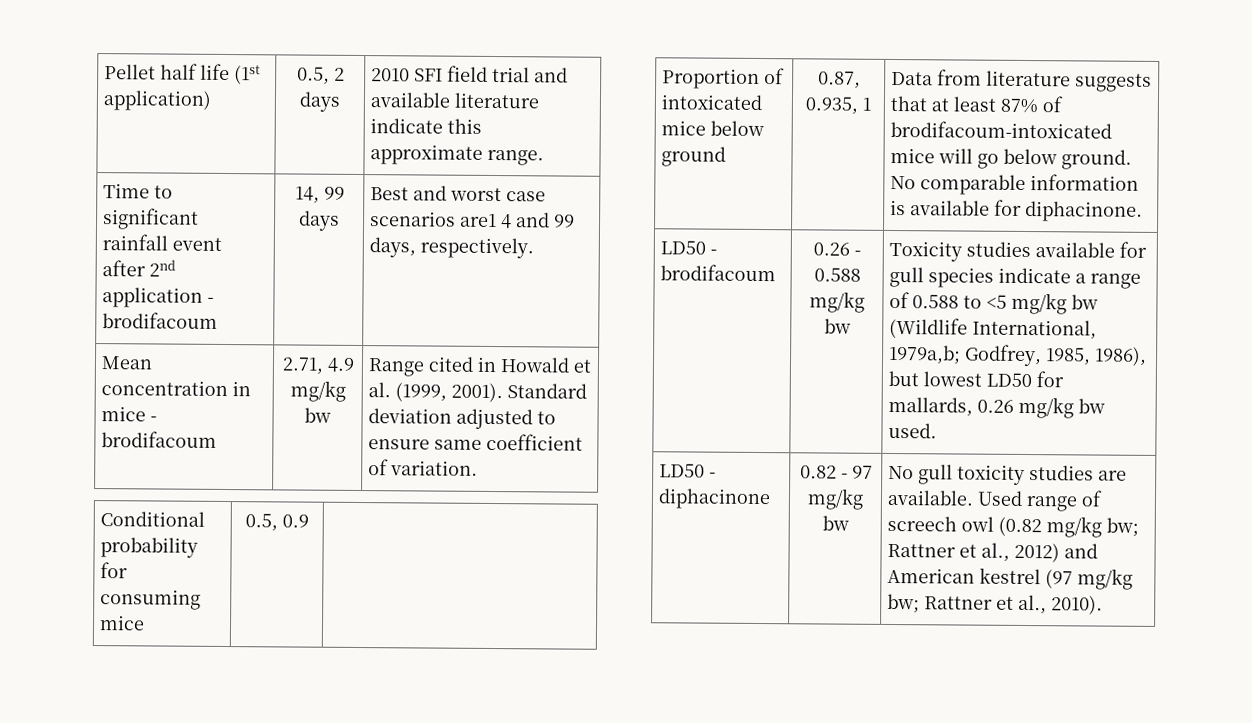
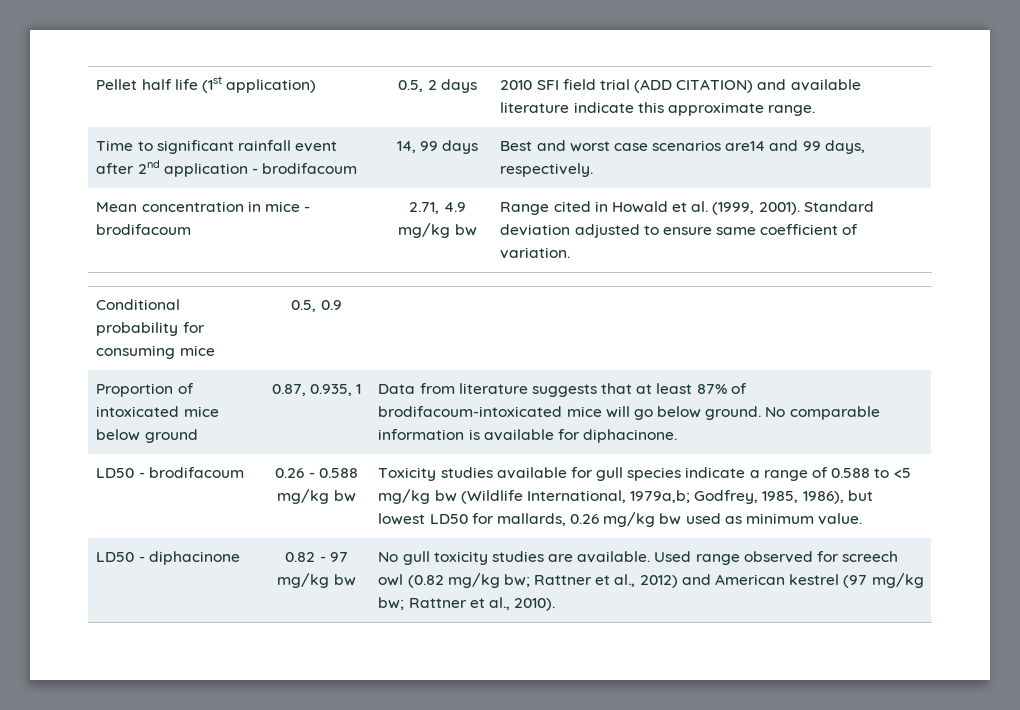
- Pellet half life (1st application) | 0.5, 2 days | 2010 SFI field trial and available literature indicate this approximate range.
+ Pellet half life (1st application) | 0.5, 2 days | 2010 SFI field trial (ADD CITATION) and available literature indicate this approximate range.
- Time to significant rainfall event after 2nd application - brodifacoum | 14, 99 days | Best and worst case scenarios are1 4 and 99 days, respectively.
+ Time to significant rainfall event after 2nd application - brodifacoum | 14, 99 days | Best and worst case scenarios are14 and 99 days, respectively.
- Toxicity studies available for gull species indicate a range of 0.588 to <5 mg/kg bw (Wildlife International, 1979a,b; Godfrey, 1985, 1986), but lowest LD50 for mallards, 0.26 mg/kg bw used.
+ Toxicity studies available for gull species indicate a range of 0.588 to <5 mg/kg bw (Wildlife International, 1979a,b; Godfrey, 1985, 1986), but lowest LD50 for mallards, 0.26 mg/kg bw used as minimum value.
- LD50 - diphacinone | 0.82 - 97 mg/kg bw | No gull toxicity studies are available. Used range of screech owl (0.82 mg/kg bw; Rattner et al., 2012) and American kestrel (97 mg/kg bw; Rattner et al., 2010).
+ LD50 - diphacinone | 0.82 - 97 mg/kg bw | No gull toxicity studies are available. Used range observed for screech owl (0.82 mg/kg bw; Rattner et al., 2012) and American kestrel (97 mg/kg bw; Rattner et al., 2010).

